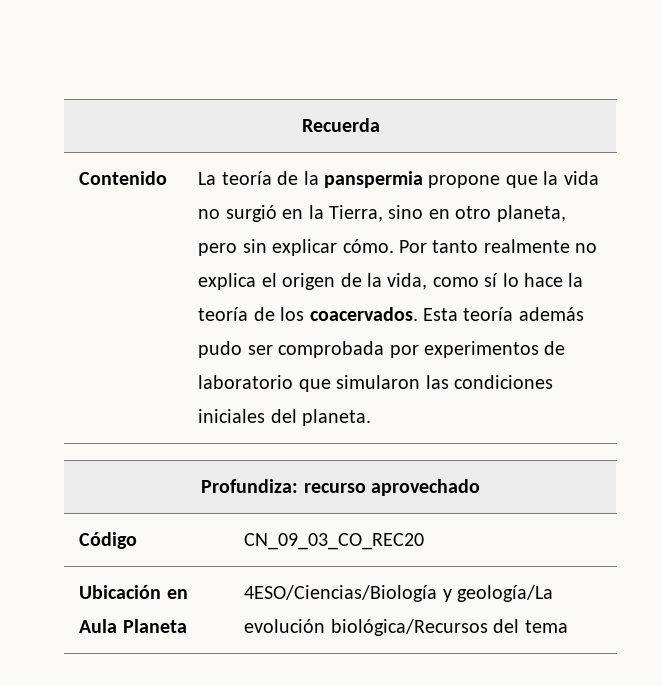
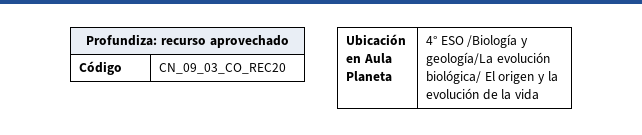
- Recuerda
- Contenido | La teoría de la panspermia propone que la vida no surgió en la Tierra, sino en otro planeta, pero sin explicar cómo. Por tanto realmente no explica el origen de la vida, como sí lo hace la teoría de los coacervados. Esta teoría además pudo ser comprobada por experimentos de laboratorio que simularon las condiciones iniciales del planeta.
- Ubicación en Aula Planeta | 4ESO/Ciencias/Biología y geología/La evolución biológica/Recursos del tema
+ Ubicación en Aula Planeta | 4° ESO /Biología y geología/La evolución biológica/ El origen y la evolución de la vida

